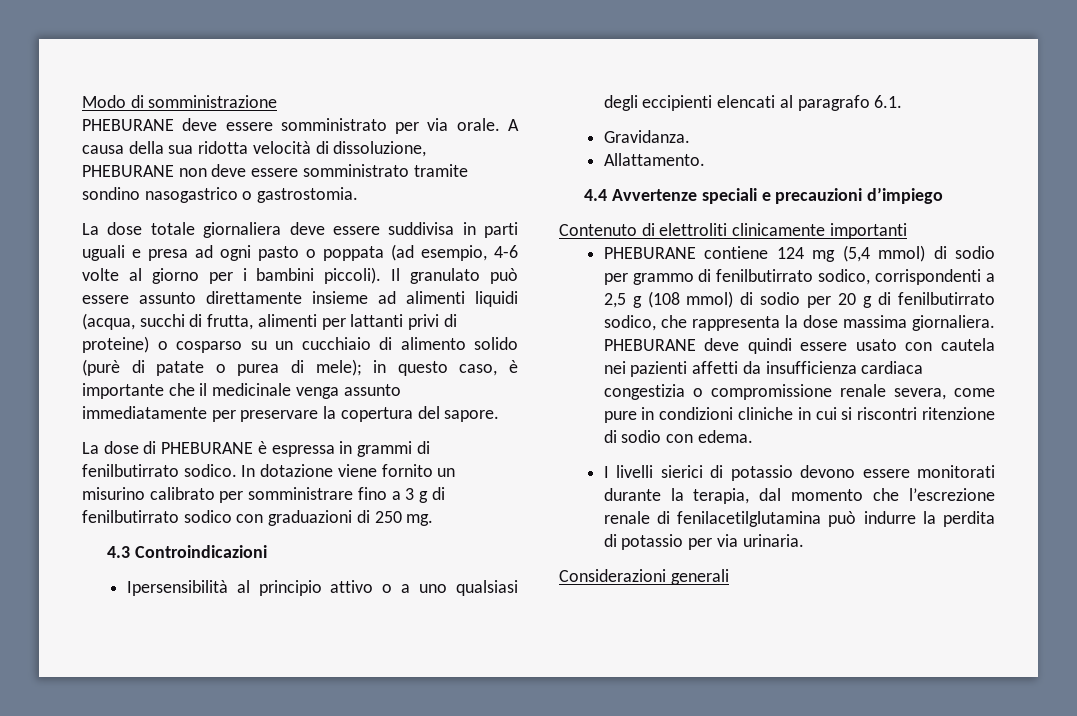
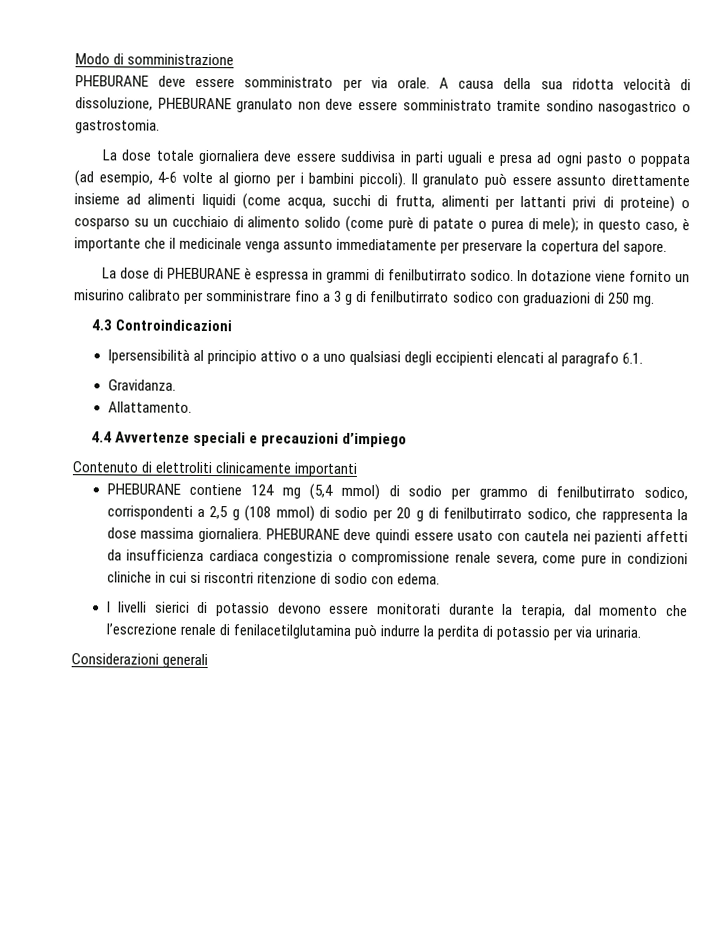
- A causa della sua ridotta velocità di dissoluzione, PHEBURANE non deve essere somministrato tramite sondino nasogastrico o gastrostomia.
+ A causa della sua ridotta velocità di dissoluzione, PHEBURANE granulato non deve essere somministrato tramite sondino nasogastrico o gastrostomia.
- Il granulato può essere assunto direttamente insieme ad alimenti liquidi (acqua, succhi di frutta, alimenti per lattanti privi di proteine) o cosparso su un cucchiaio di alimento solido (purè di patate o purea di mele); in questo caso, è importante che il medicinale venga assunto immediatamente per preservare la copertura del sapore.
+ Il granulato può essere assunto direttamente insieme ad alimenti liquidi (come acqua, succhi di frutta, alimenti per lattanti privi di proteine) o cosparso su un cucchiaio di alimento solido (come purè di patate o purea di mele); in questo caso, è importante che il medicinale venga assunto immediatamente per preservare la copertura del sapore.

